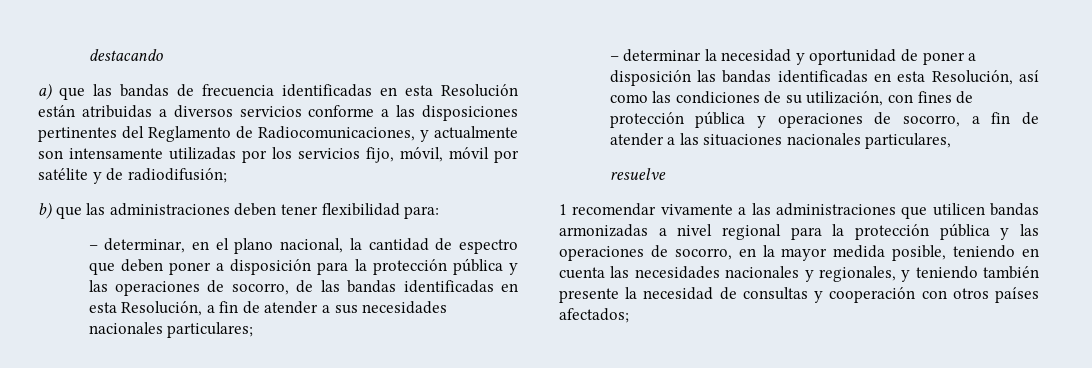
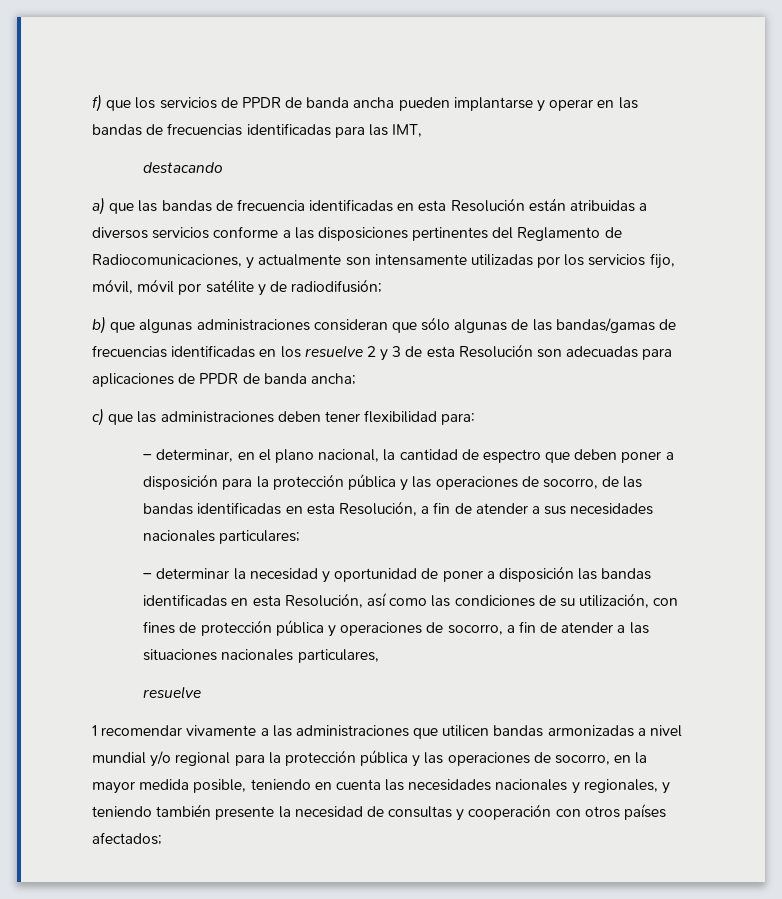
+ f) que los servicios de PPDR de banda ancha pueden implantarse y operar en las bandas de frecuencias identificadas para las IMT,
- b) que las administraciones deben tener flexibilidad para:
+ b) que algunas administraciones consideran que sólo algunas de las bandas/gamas de frecuencias identificadas en los resuelve 2 y 3 de esta Resolución son adecuadas para aplicaciones de PPDR de banda ancha;
+ c) que las administraciones deben tener flexibilidad para:
- 1 recomendar vivamente a las administraciones que utilicen bandas armonizadas a nivel regional para la protección pública y las operaciones de socorro, en la mayor medida posible, teniendo en cuenta las necesidades nacionales y regionales, y teniendo también presente la necesidad de consultas y cooperación con otros países afectados;
+ 1 recomendar vivamente a las administraciones que utilicen bandas armonizadas a nivel mundial y/o regional para la protección pública y las operaciones de socorro, en la mayor medida posible, teniendo en cuenta las necesidades nacionales y regionales, y teniendo también presente la necesidad de consultas y cooperación con otros países afectados;

